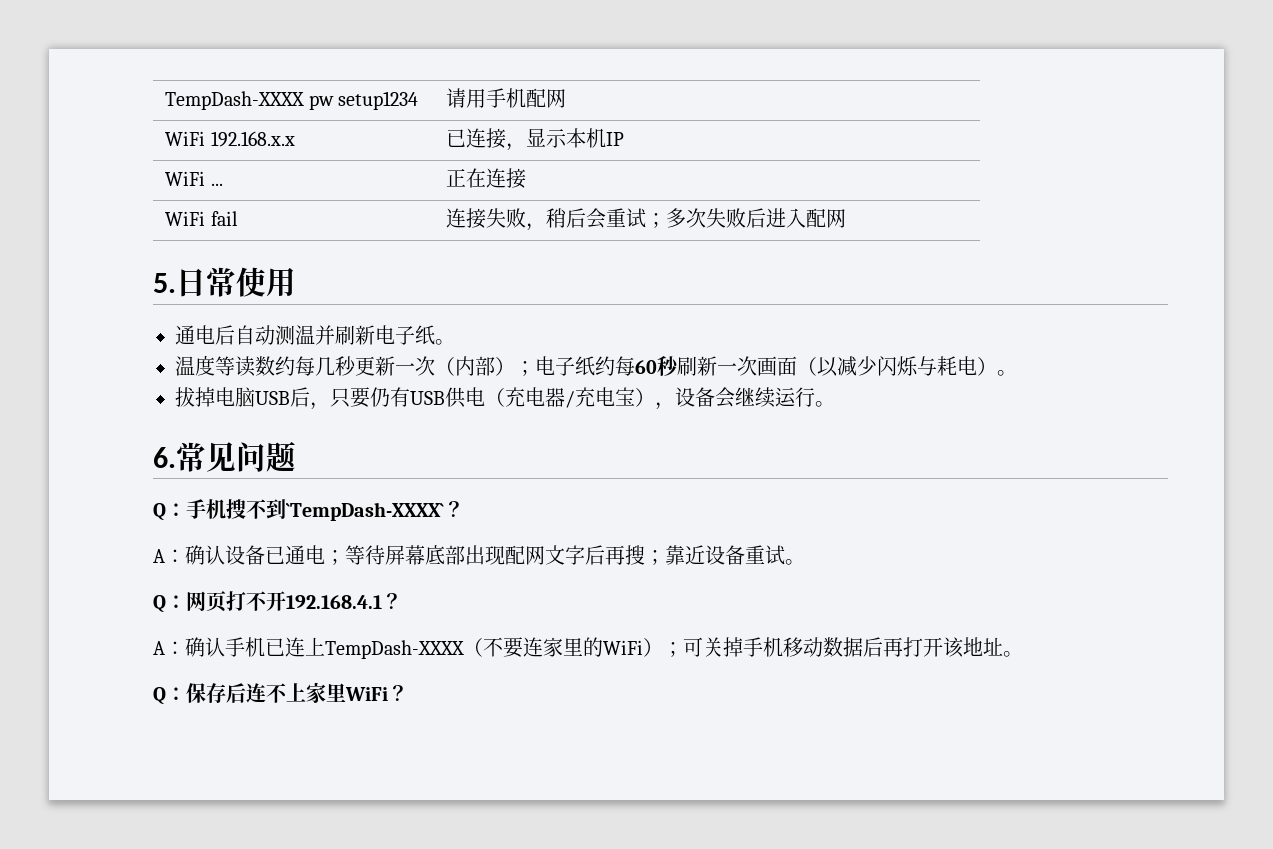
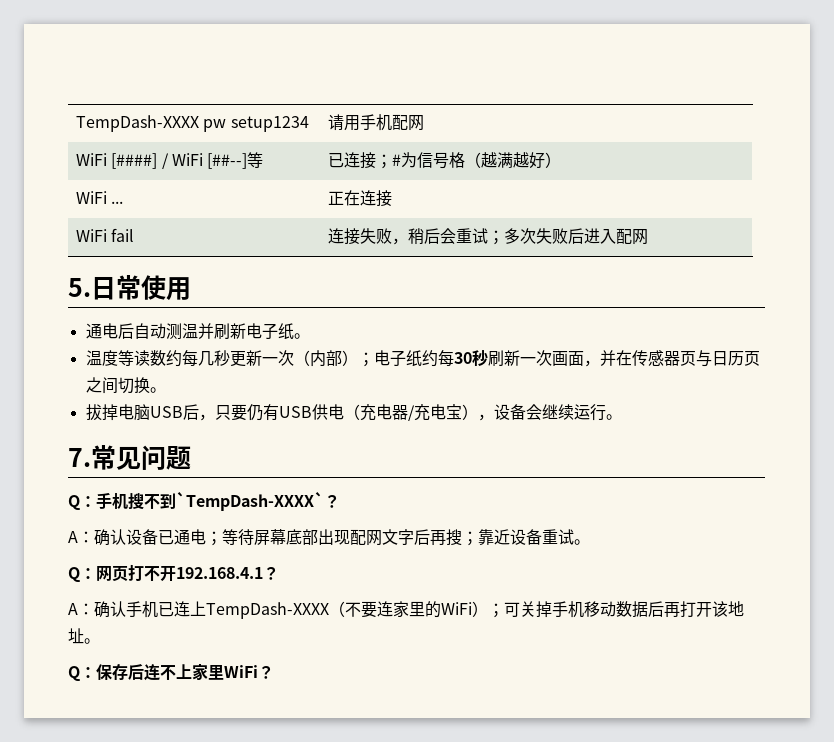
- WiFi 192.168.x.x | 已连接，显示本机IP
+ WiFi [####] / WiFi [##--]等 | 已连接；#为信号格（越满越好）
- 温度等读数约每几秒更新一次（内部）；电子纸约每60秒刷新一次画面（以减少闪烁与耗电）。
+ 温度等读数约每几秒更新一次（内部）；电子纸约每30秒刷新一次画面，并在传感器页与日历页之间切换。
- 6.常见问题
+ 7.常见问题

